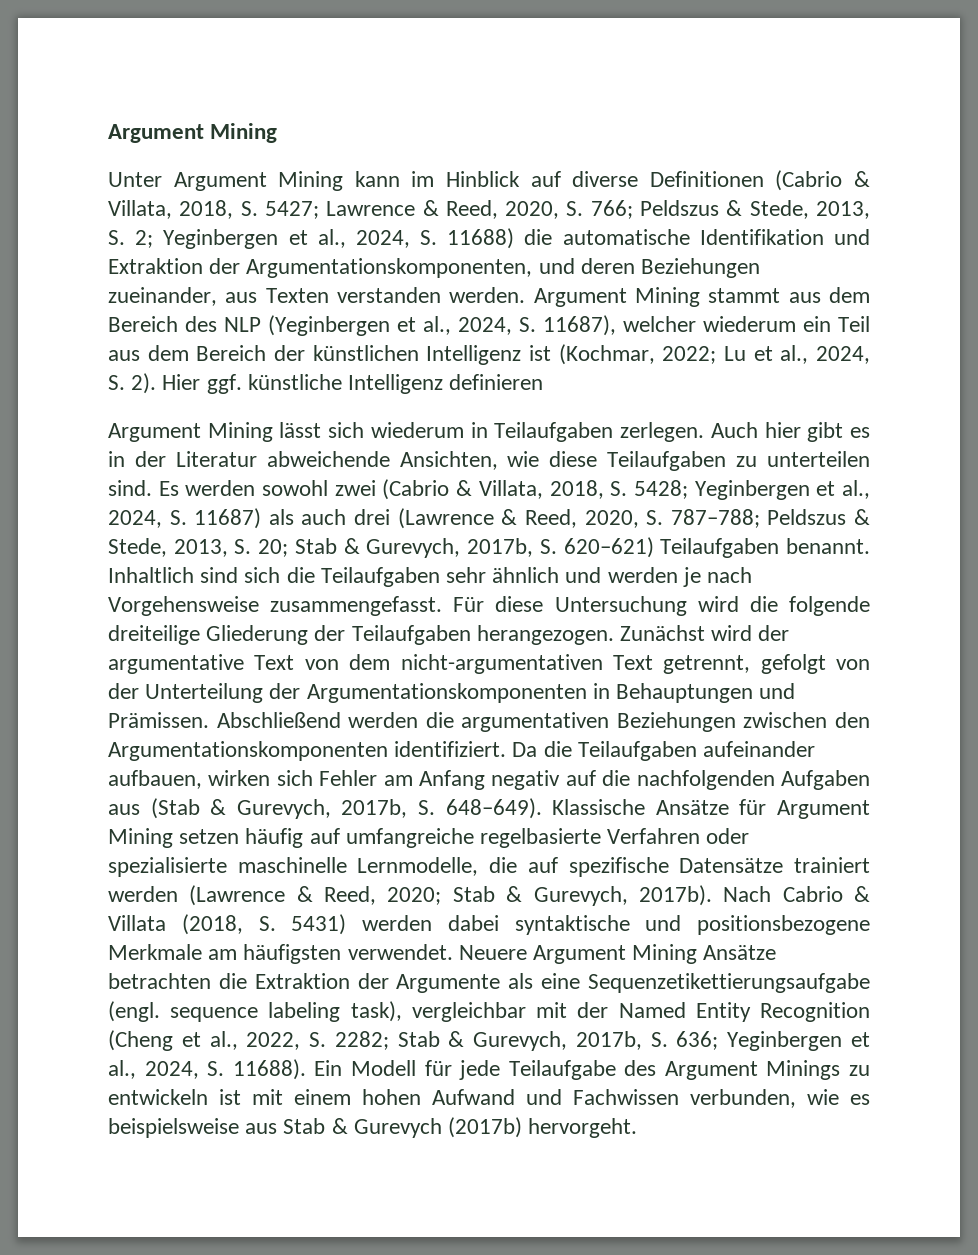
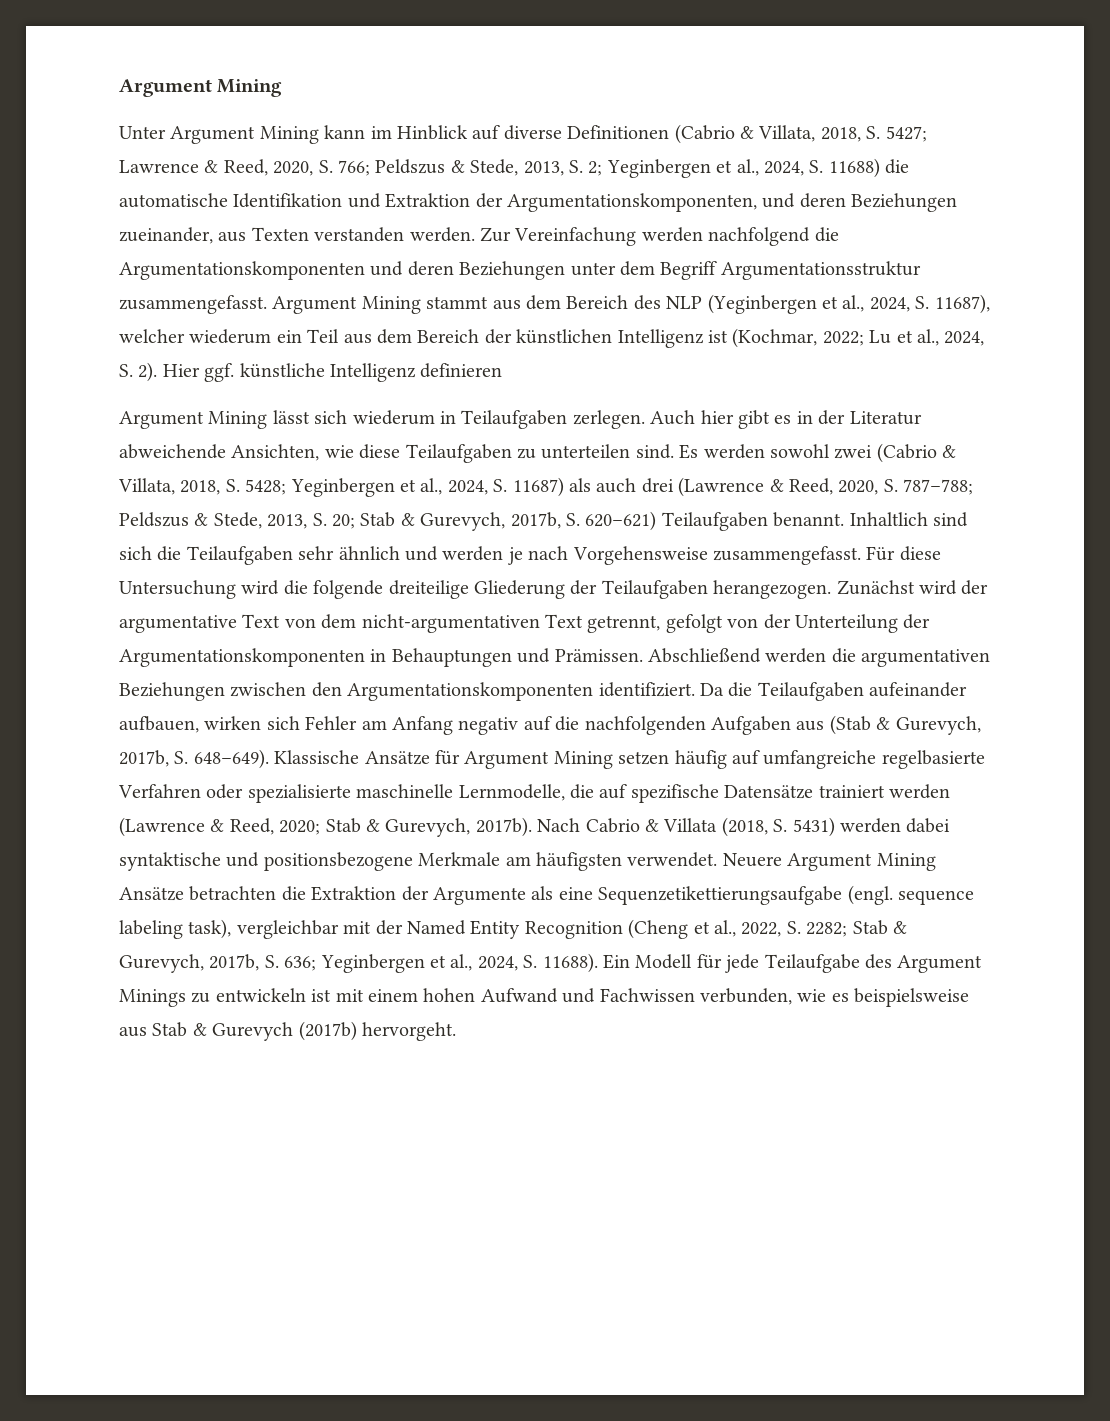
+ Zur Vereinfachung werden nachfolgend die Argumentationskomponenten und deren Beziehungen unter dem Begriff Argumentationsstruktur zusammengefasst.

